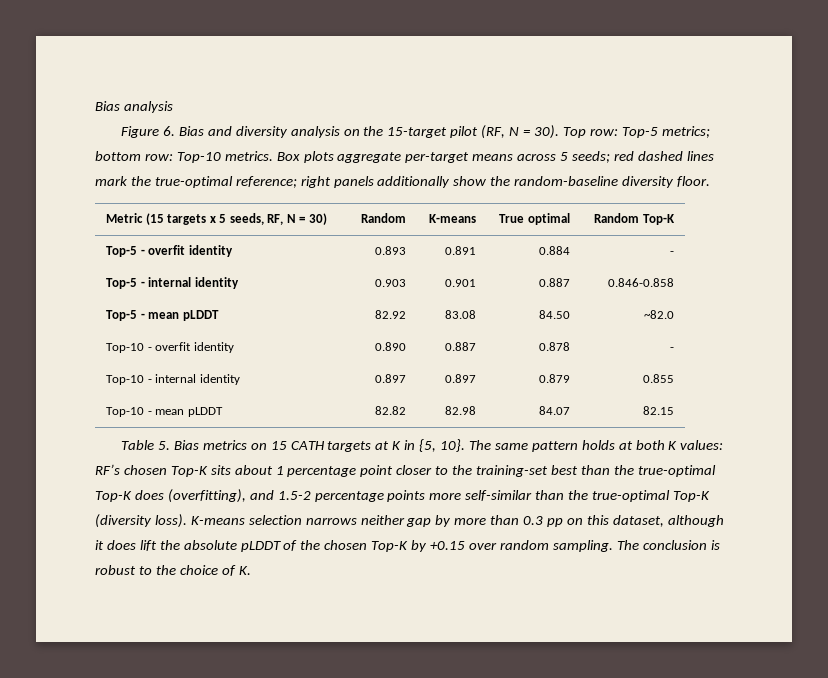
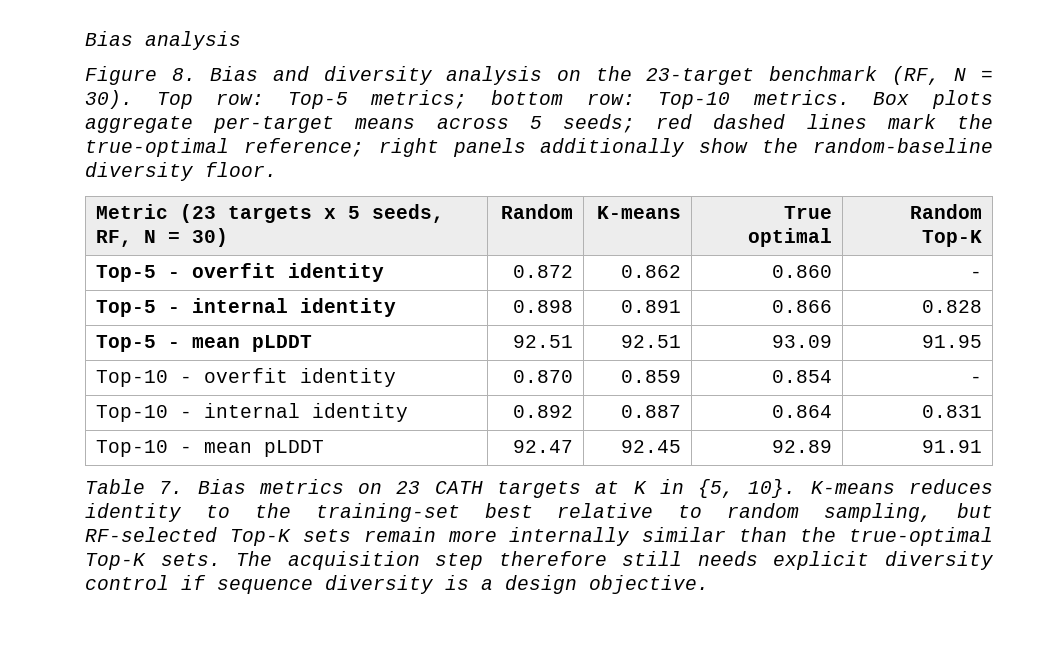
- Figure 6. Bias and diversity analysis on the 15-target pilot (RF, N = 30).
+ Figure 8. Bias and diversity analysis on the 23-target benchmark (RF, N = 30).
- Metric (15 targets x 5 seeds, RF, N = 30) | Random | K-means | True optimal | Random Top-K
+ Metric (23 targets x 5 seeds, RF, N = 30) | Random | K-means | True optimal | Random Top-K
- Top-5 - overfit identity | 0.893 | 0.891 | 0.884 | -
+ Top-5 - overfit identity | 0.872 | 0.862 | 0.860 | -
- Top-5 - internal identity | 0.903 | 0.901 | 0.887 | 0.846-0.858
+ Top-5 - internal identity | 0.898 | 0.891 | 0.866 | 0.828
- Top-5 - mean pLDDT | 82.92 | 83.08 | 84.50 | ~82.0
+ Top-5 - mean pLDDT | 92.51 | 92.51 | 93.09 | 91.95
- Top-10 - overfit identity | 0.890 | 0.887 | 0.878 | -
+ Top-10 - overfit identity | 0.870 | 0.859 | 0.854 | -
- Top-10 - internal identity | 0.897 | 0.897 | 0.879 | 0.855
+ Top-10 - internal identity | 0.892 | 0.887 | 0.864 | 0.831
- Top-10 - mean pLDDT | 82.82 | 82.98 | 84.07 | 82.15
+ Top-10 - mean pLDDT | 92.47 | 92.45 | 92.89 | 91.91
- Table 5. Bias metrics on 15 CATH targets at K in {5, 10}.
+ Table 7. Bias metrics on 23 CATH targets at K in {5, 10}.
- The same pattern holds at both K values: RF’s chosen Top-K sits about 1 percentage point closer to the training-set best than the true-optimal Top-K does (overfitting), and 1.5-2 percentage points more self-similar than the true-optimal Top-K (diversity loss). K-means selection narrows neither gap by more than 0.3 pp on this dataset, although it does lift the absolute pLDDT of the chosen Top-K by +0.15 over random sampling. The conclusion is robust to the choice of K.
+ K-means reduces identity to the training-set best relative to random sampling, but RF-selected Top-K sets remain more internally similar than the true-optimal Top-K sets. The acquisition step therefore still needs explicit diversity control if sequence diversity is a design objective.

